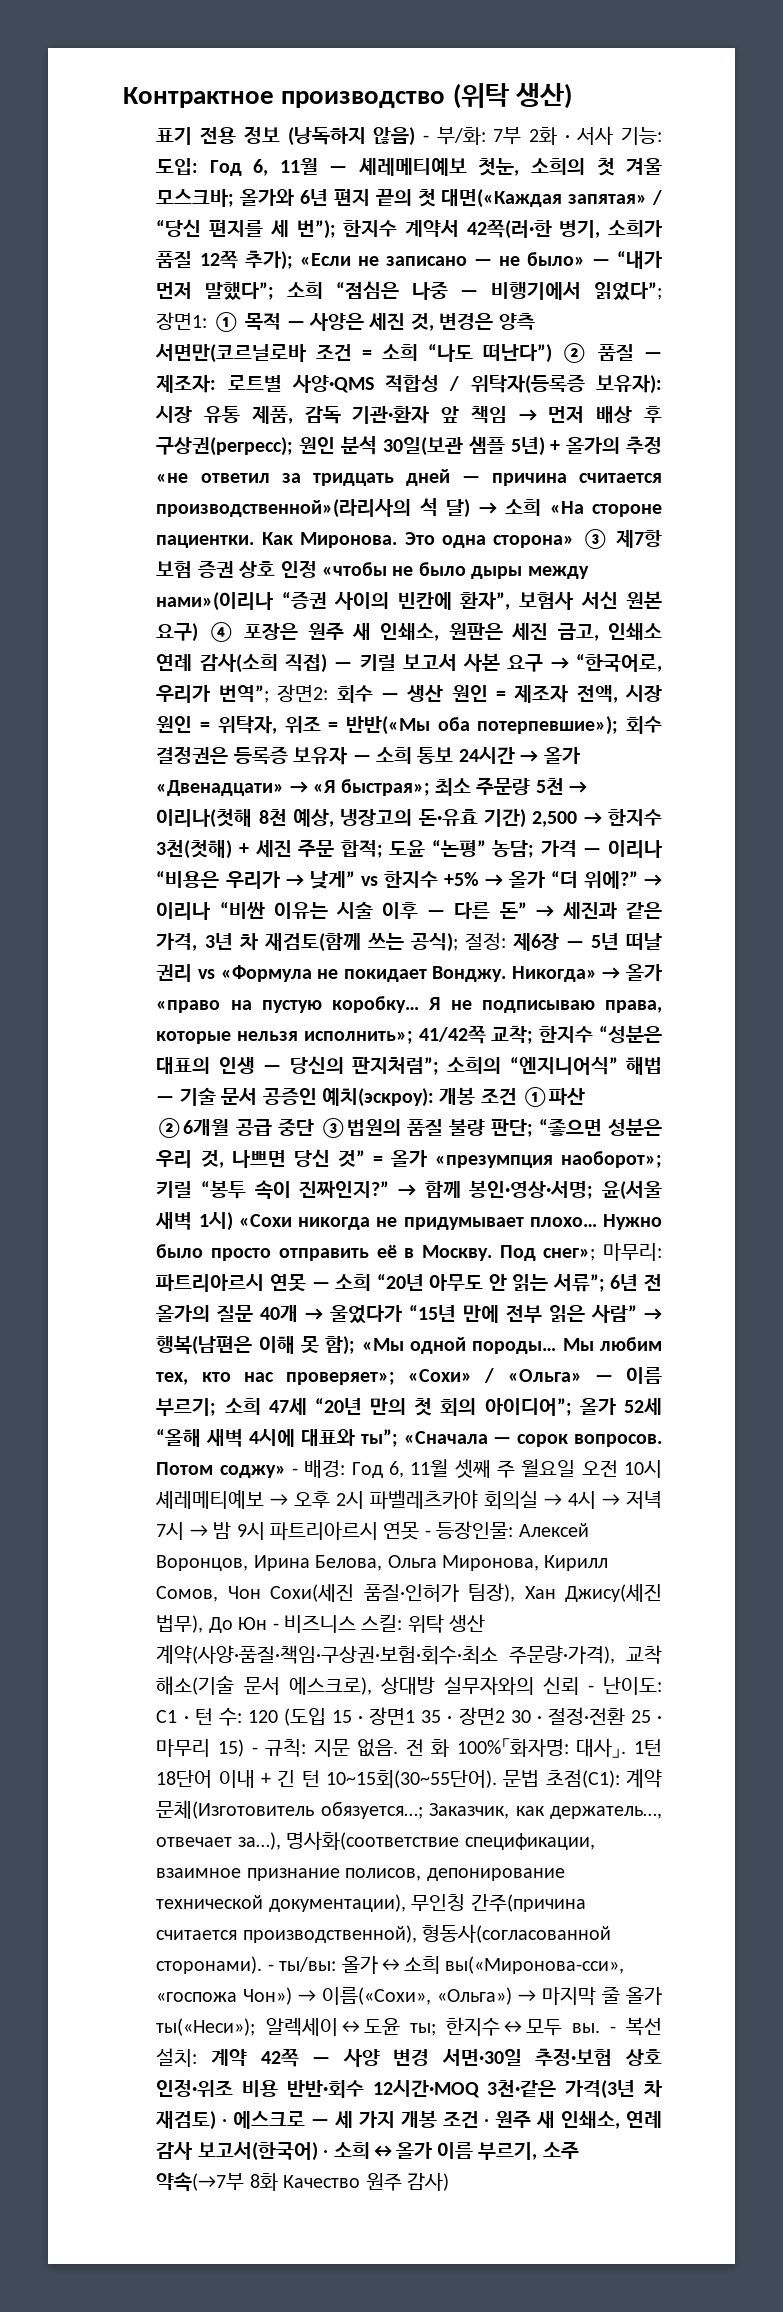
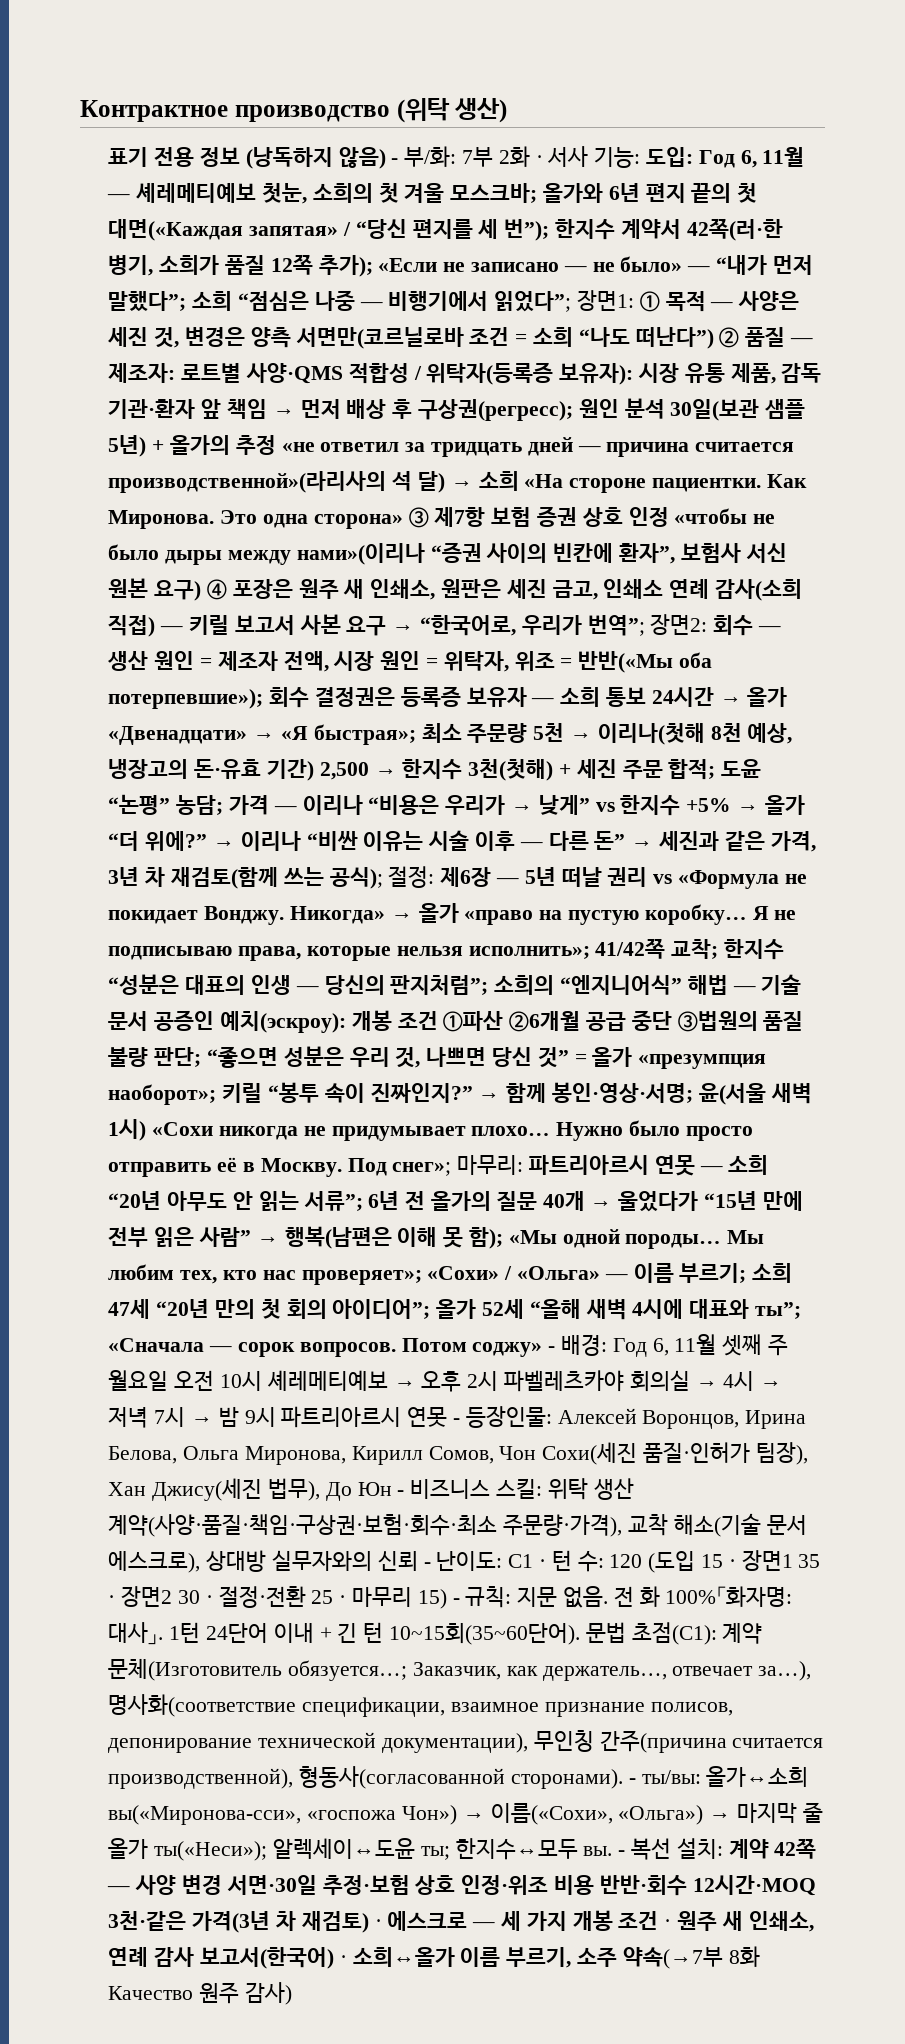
- 1턴 18단어 이내 + 긴 턴 10~15회(30~55단어).
+ 1턴 24단어 이내 + 긴 턴 10~15회(35~60단어).

